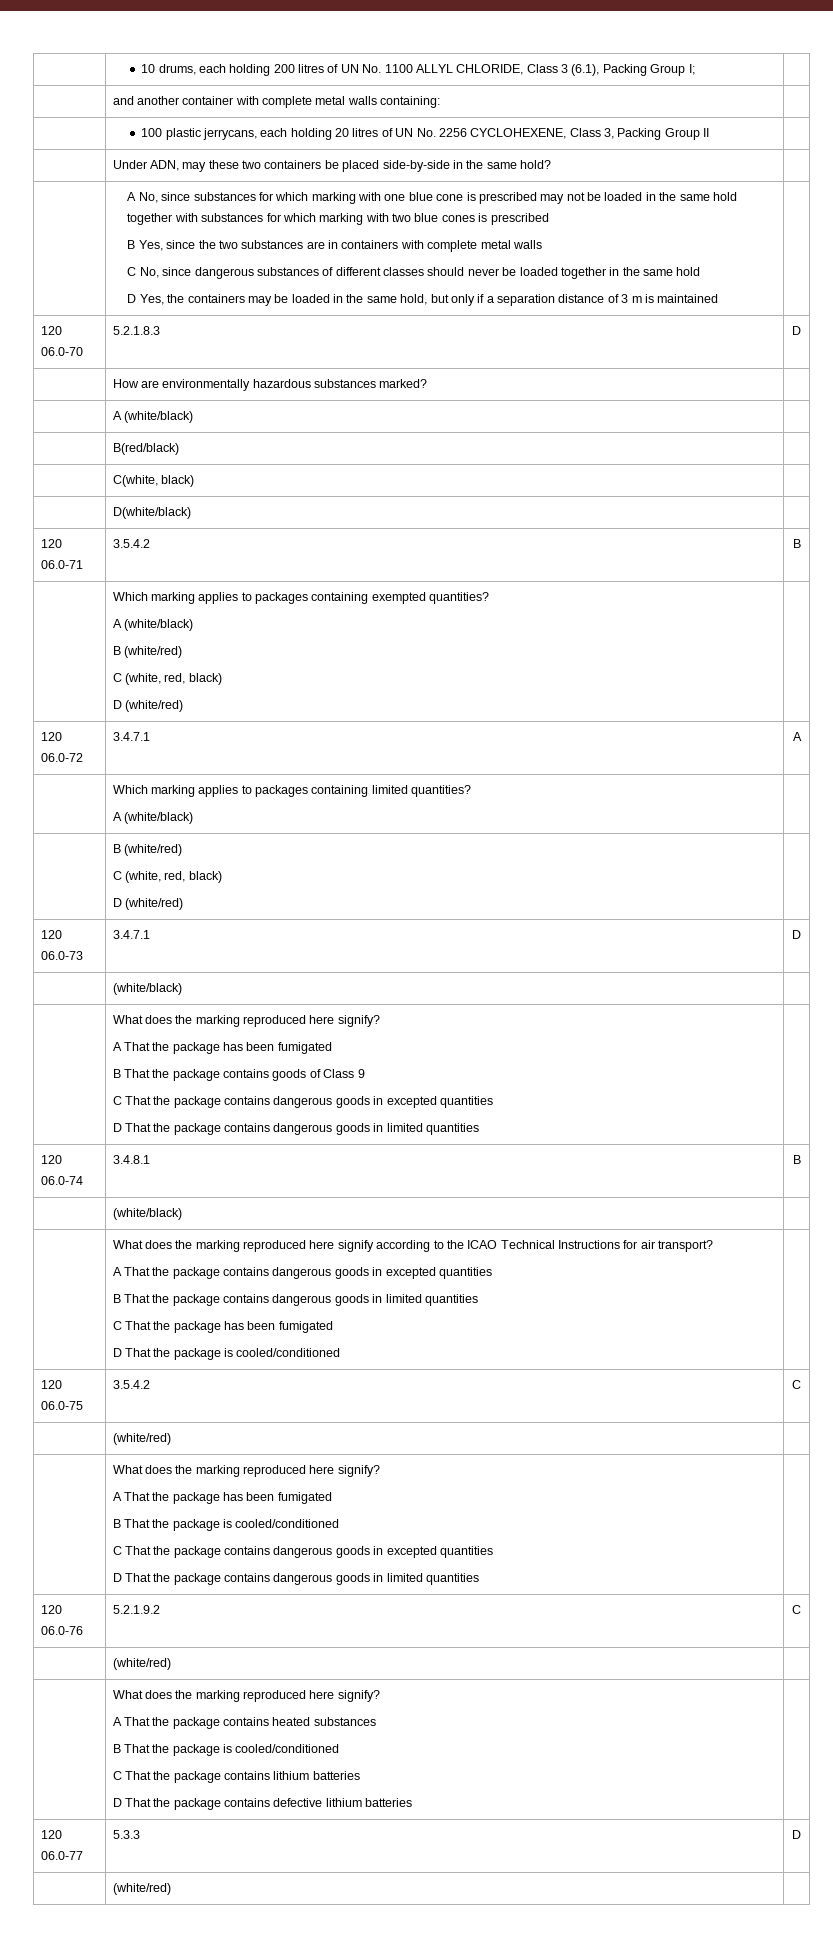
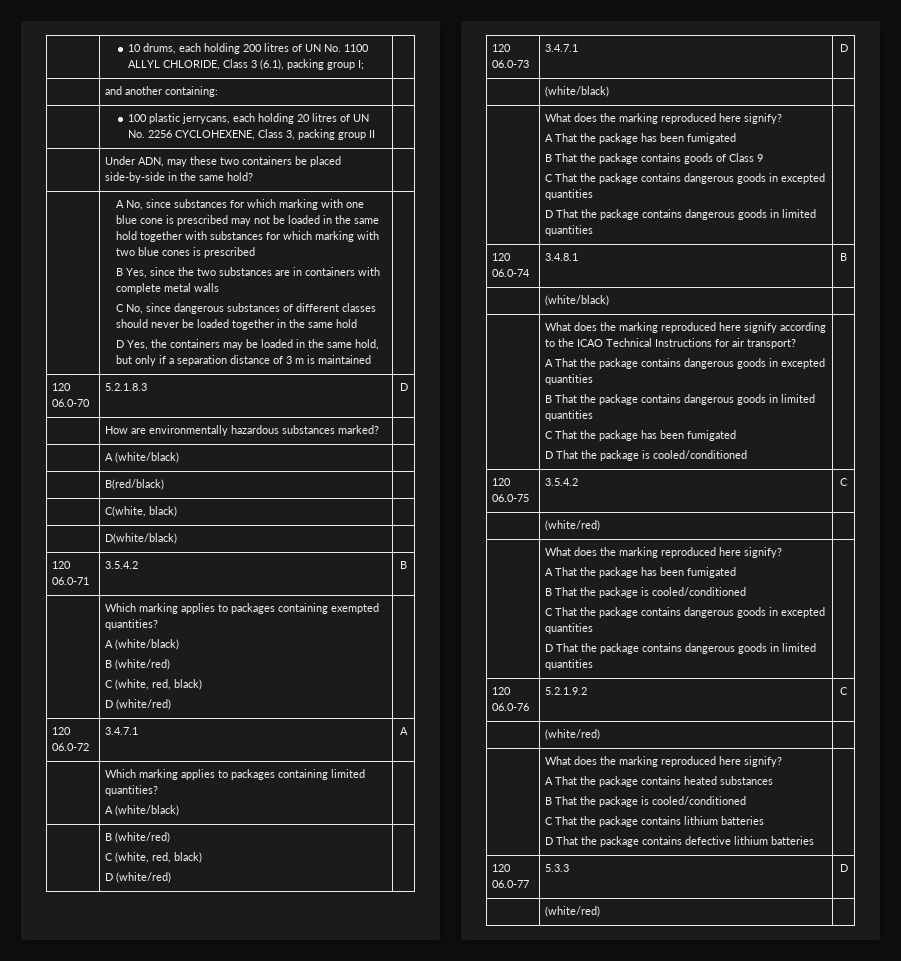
- | 10 drums, each holding 200 litres of UN No. 1100 ALLYL CHLORIDE, Class 3 (6.1), Packing Group I; |
+ | 10 drums, each holding 200 litres of UN No. 1100 ALLYL CHLORIDE, Class 3 (6.1), packing group I; |
- | and another container with complete metal walls containing: |
+ | and another containing: |
- | 100 plastic jerrycans, each holding 20 litres of UN No. 2256 CYCLOHEXENE, Class 3, Packing Group II |
+ | 100 plastic jerrycans, each holding 20 litres of UN No. 2256 CYCLOHEXENE, Class 3, packing group II |

